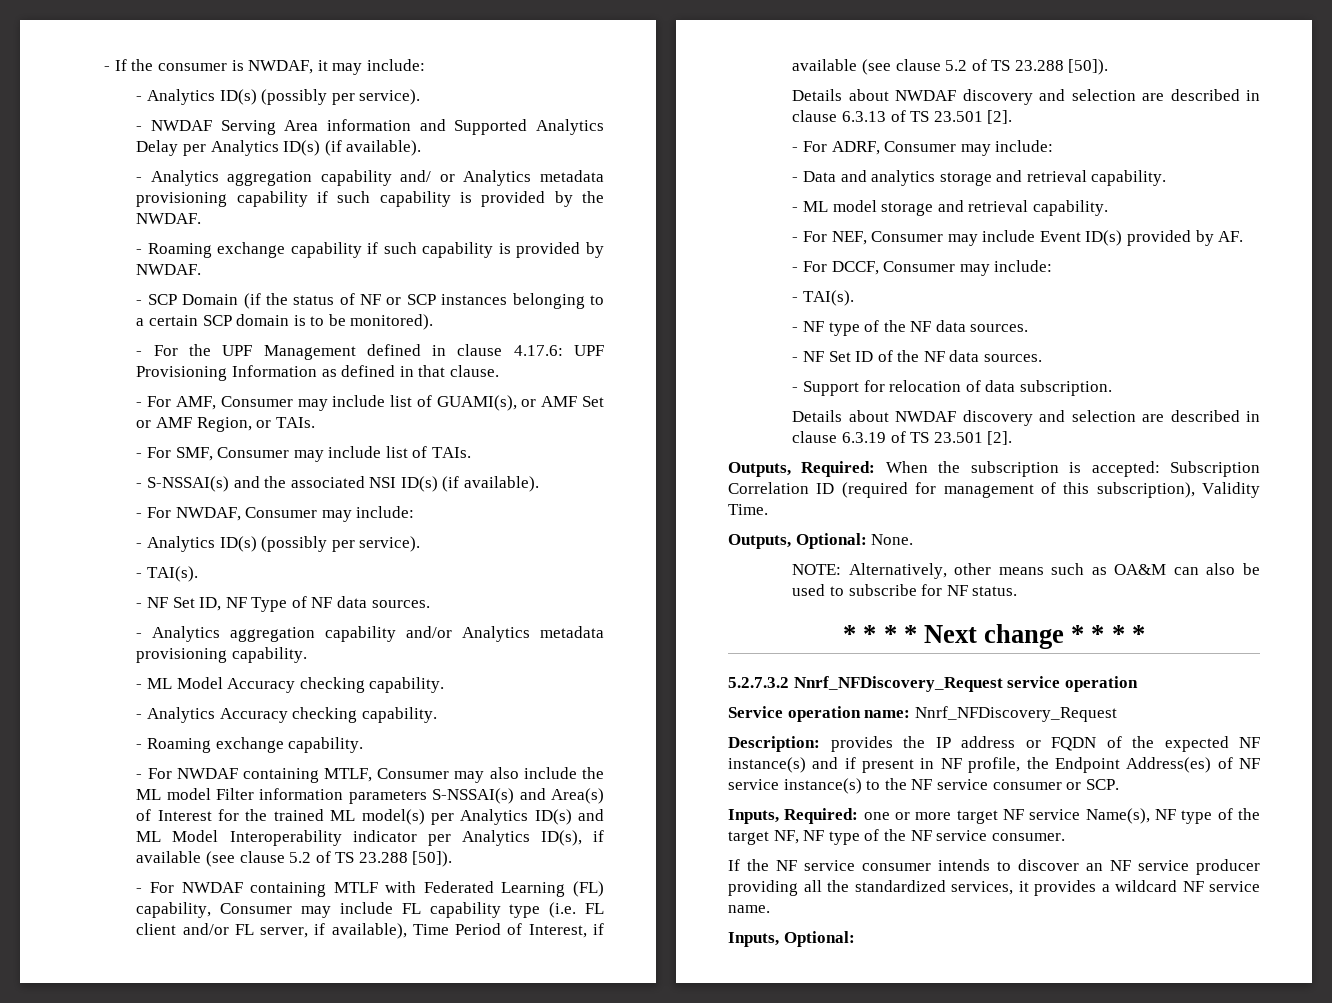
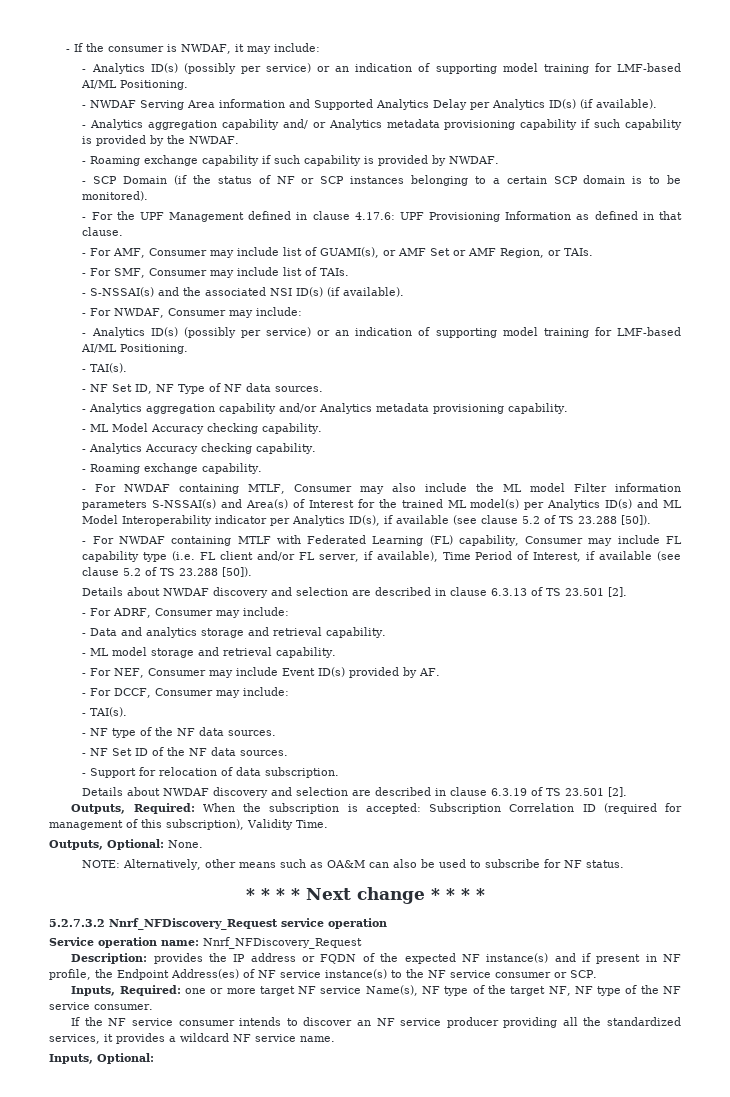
  - If the consumer is NWDAF, it may include:
- - Analytics ID(s) (possibly per service).
+ - Analytics ID(s) (possibly per service) or an indication of supporting model training for LMF-based AI/ML Positioning.
  - For NWDAF, Consumer may include:
- - Analytics ID(s) (possibly per service).
+ - Analytics ID(s) (possibly per service) or an indication of supporting model training for LMF-based AI/ML Positioning.

